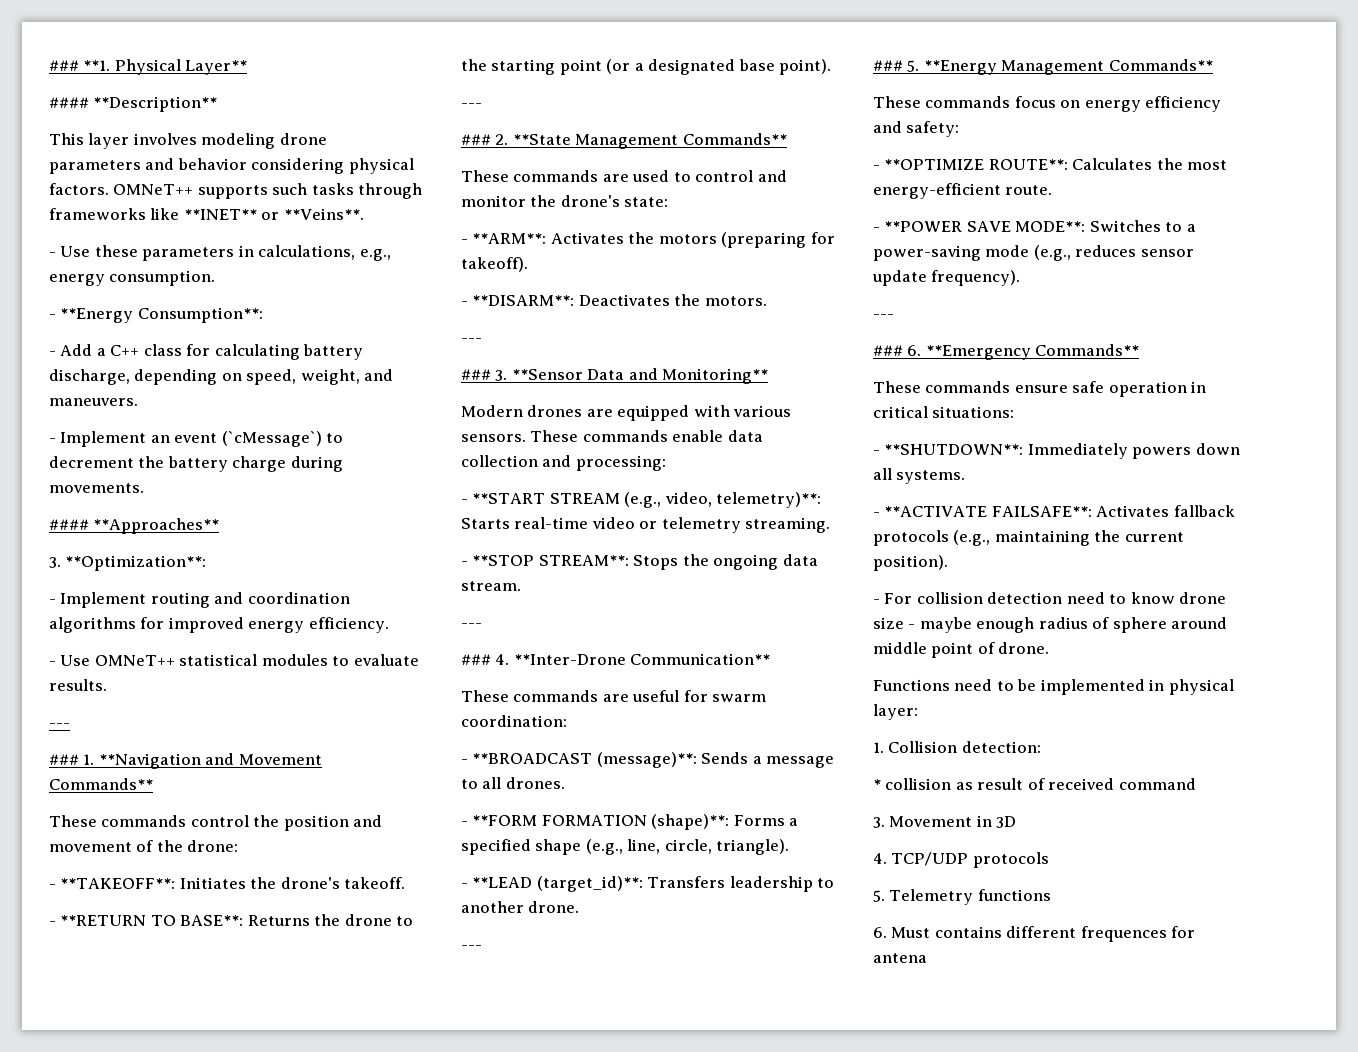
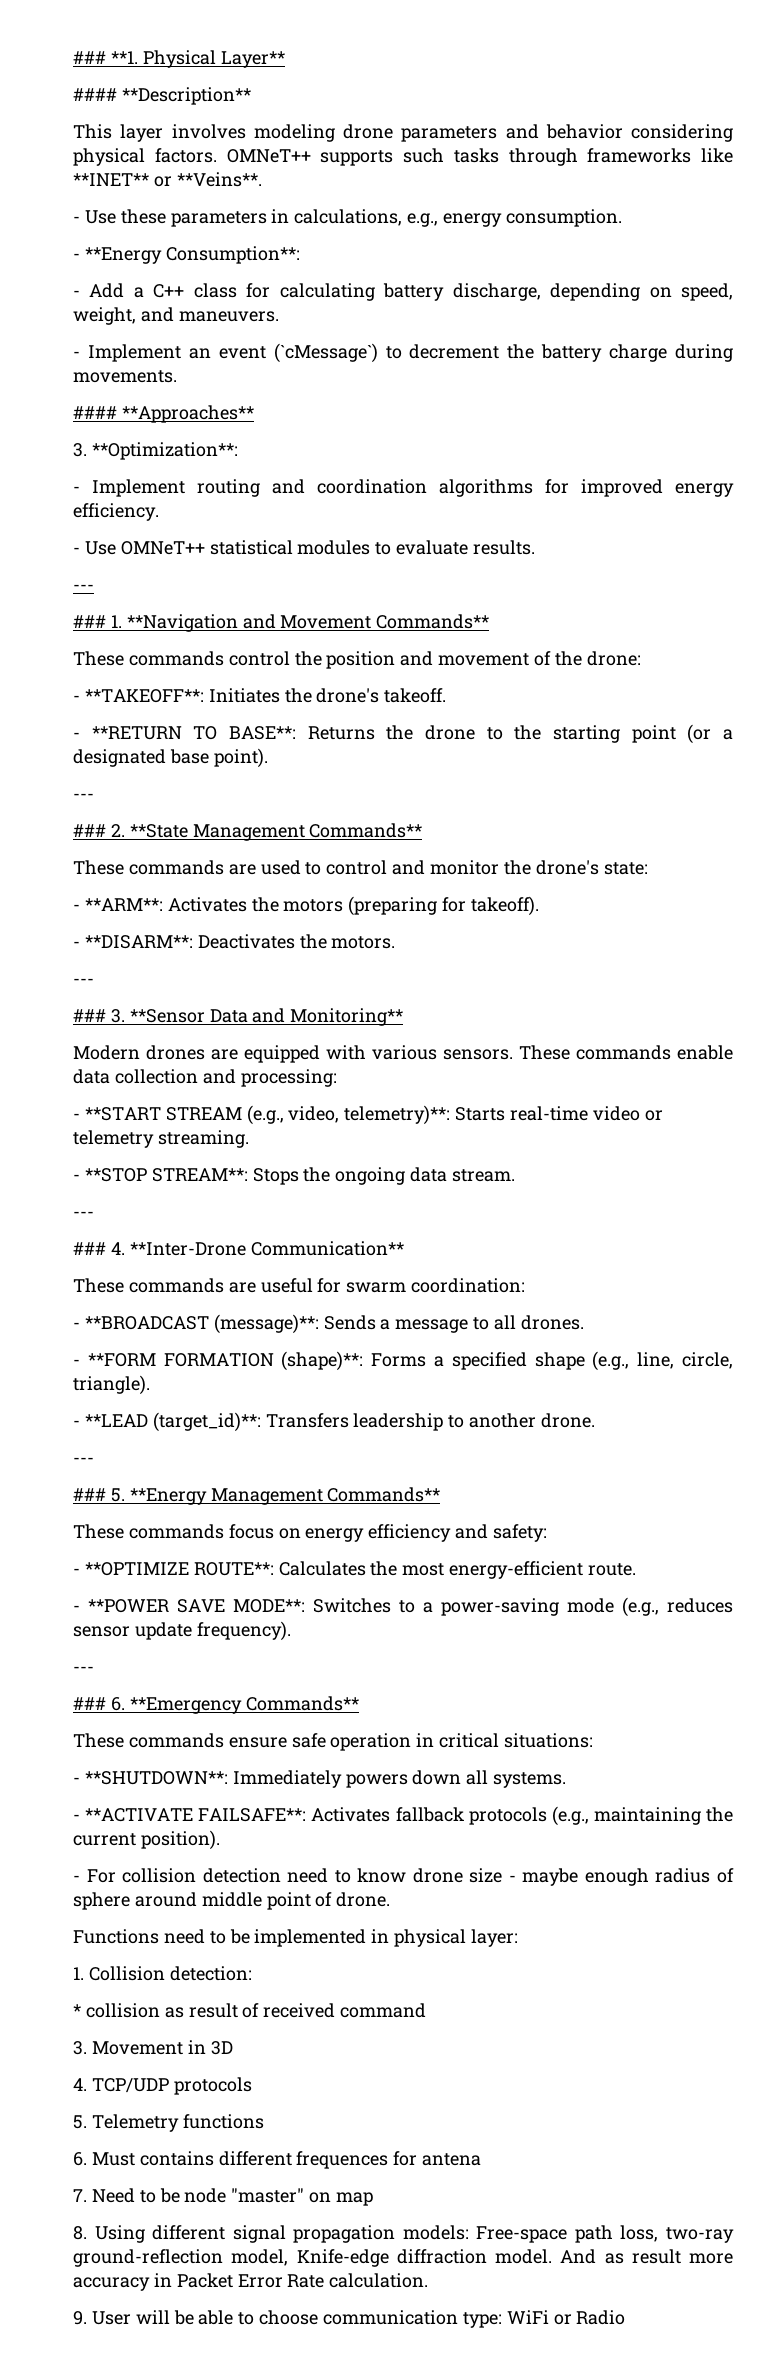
+ 7. Need to be node "master" on map
+ 8. Using different signal propagation models: Free-space path loss, two-ray ground-reflection model, Knife-edge diffraction model. And as result more accuracy in Packet Error Rate calculation.
+ 9. User will be able to choose communication type: WiFi or Radio

